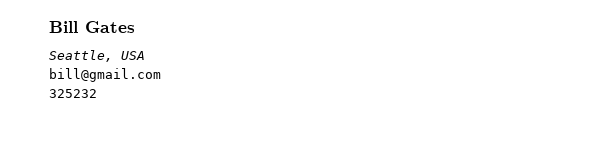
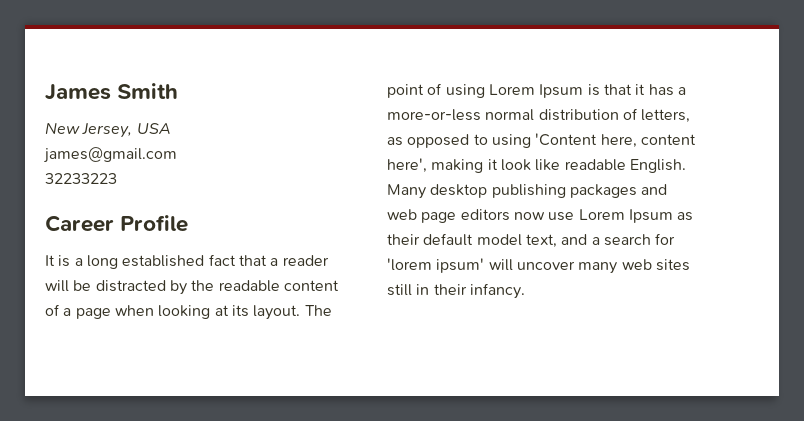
- Bill Gates
- Seattle, USA
- bill@gmail.com
- 325232
+ James Smith
+ New Jersey, USA
+ james@gmail.com
+ 32233223
+ Career Profile
+ It is a long established fact that a reader will be distracted by the readable content of a page when looking at its layout. The point of using Lorem Ipsum is that it has a more-or-less normal distribution of letters, as opposed to using 'Content here, content here', making it look like readable English. Many desktop publishing packages and web page editors now use Lorem Ipsum as their default model text, and a search for 'lorem ipsum' will uncover many web sites still in their infancy.

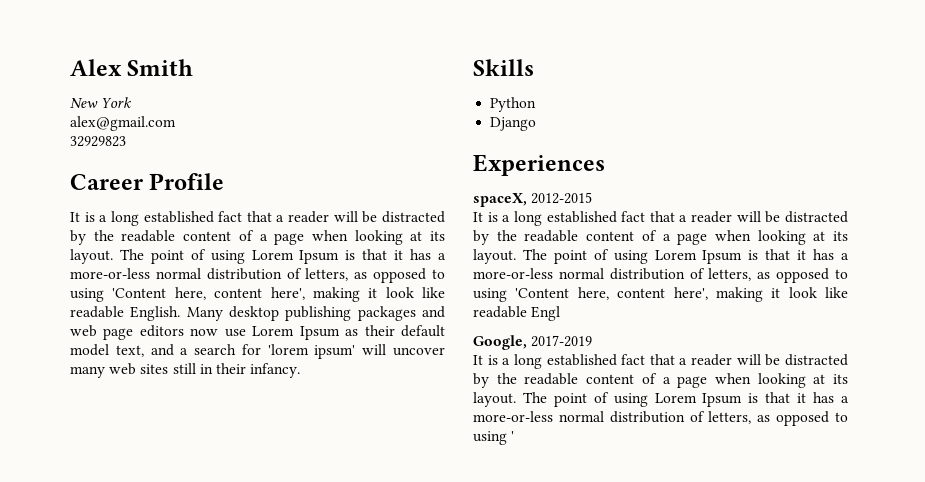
- James Smith
+ Alex Smith
- New Jersey, USA
- james@gmail.com
- 32233223
+ New York
+ alex@gmail.com
+ 32929823
+ Skills
+ Python
+ Django
+ Experiences
+ spaceX, 2012-2015
+ It is a long established fact that a reader will be distracted by the readable content of a page when looking at its layout. The point of using Lorem Ipsum is that it has a more-or-less normal distribution of letters, as opposed to using 'Content here, content here', making it look like readable Engl
+ Google, 2017-2019
+ It is a long established fact that a reader will be distracted by the readable content of a page when looking at its layout. The point of using Lorem Ipsum is that it has a more-or-less normal distribution of letters, as opposed to using '

